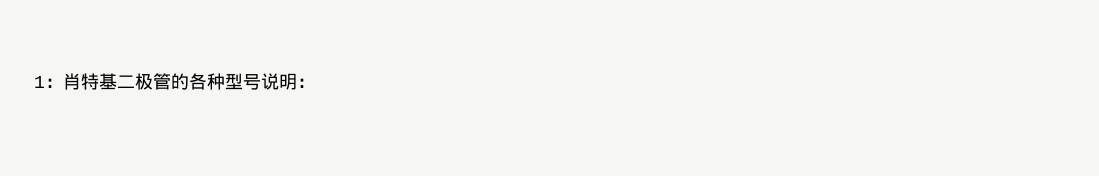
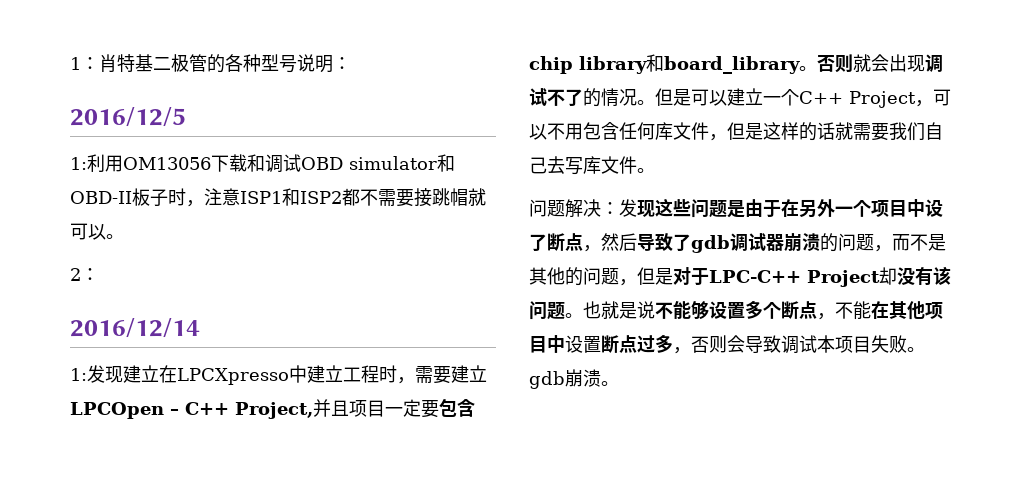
+ 2016/12/5
+ 1:利用OM13056下载和调试OBD simulator和OBD-II板子时，注意ISP1和ISP2都不需要接跳帽就可以。
+ 2：
+ 2016/12/14
+ 1:发现建立在LPCXpresso中建立工程时，需要建立LPCOpen – C++ Project,并且项目一定要包含chip library和board_library。否则就会出现调试不了的情况。但是可以建立一个C++ Project，可以不用包含任何库文件，但是这样的话就需要我们自己去写库文件。
+ 问题解决：发现这些问题是由于在另外一个项目中设了断点，然后导致了gdb调试器崩溃的问题，而不是其他的问题，但是对于LPC-C++ Project却没有该问题。也就是说不能够设置多个断点，不能在其他项目中设置断点过多，否则会导致调试本项目失败。gdb崩溃。

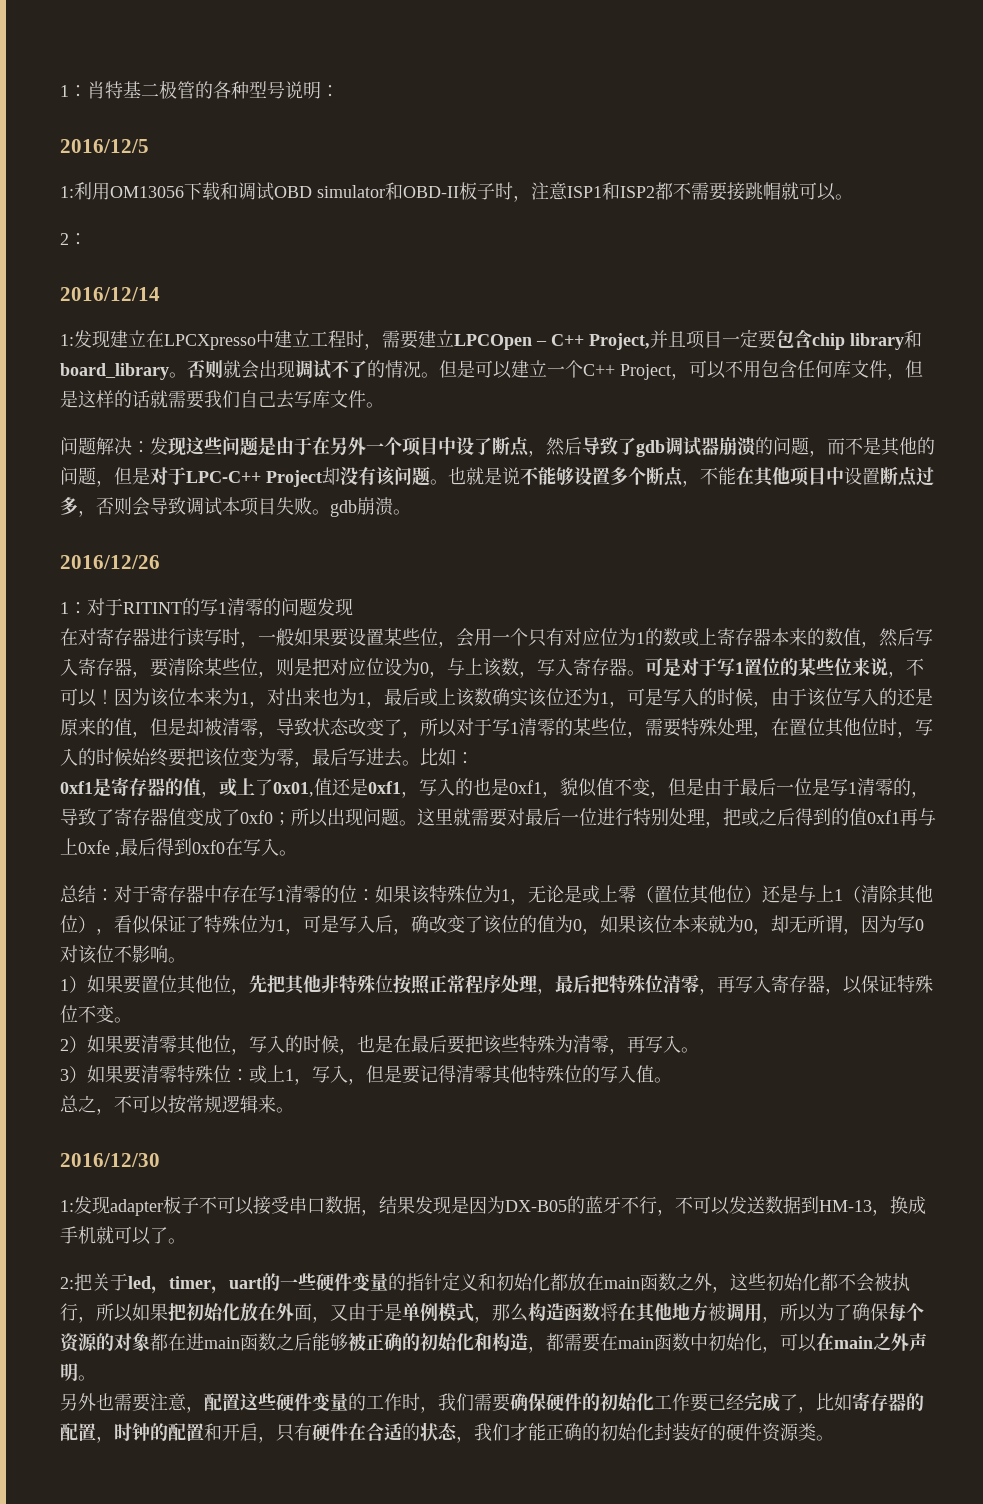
+ 2016/12/26
+ 1：对于RITINT的写1清零的问题发现
+ 在对寄存器进行读写时，一般如果要设置某些位，会用一个只有对应位为1的数或上寄存器本来的数值，然后写入寄存器，要清除某些位，则是把对应位设为0，与上该数，写入寄存器。可是对于写1置位的某些位来说，不可以！因为该位本来为1，对出来也为1，最后或上该数确实该位还为1，可是写入的时候，由于该位写入的还是原来的值，但是却被清零，导致状态改变了，所以对于写1清零的某些位，需要特殊处理，在置位其他位时，写入的时候始终要把该位变为零，最后写进去。比如：
+ 0xf1是寄存器的值，或上了0x01,值还是0xf1，写入的也是0xf1，貌似值不变，但是由于最后一位是写1清零的，导致了寄存器值变成了0xf0；所以出现问题。这里就需要对最后一位进行特别处理，把或之后得到的值0xf1再与上0xfe ,最后得到0xf0在写入。
+ 总结：对于寄存器中存在写1清零的位：如果该特殊位为1，无论是或上零（置位其他位）还是与上1（清除其他位），看似保证了特殊位为1，可是写入后，确改变了该位的值为0，如果该位本来就为0，却无所谓，因为写0对该位不影响。
+ 1）如果要置位其他位，先把其他非特殊位按照正常程序处理，最后把特殊位清零，再写入寄存器，以保证特殊位不变。
+ 2）如果要清零其他位，写入的时候，也是在最后要把该些特殊为清零，再写入。
+ 3）如果要清零特殊位：或上1，写入，但是要记得清零其他特殊位的写入值。
+ 总之，不可以按常规逻辑来。
+ 2016/12/30
+ 1:发现adapter板子不可以接受串口数据，结果发现是因为DX-B05的蓝牙不行，不可以发送数据到HM-13，换成手机就可以了。
+ 2:把关于led，timer，uart的一些硬件变量的指针定义和初始化都放在main函数之外，这些初始化都不会被执行，所以如果把初始化放在外面，又由于是单例模式，那么构造函数将在其他地方被调用，所以为了确保每个资源的对象都在进main函数之后能够被正确的初始化和构造，都需要在main函数中初始化，可以在main之外声明。
+ 另外也需要注意，配置这些硬件变量的工作时，我们需要确保硬件的初始化工作要已经完成了，比如寄存器的配置，时钟的配置和开启，只有硬件在合适的状态，我们才能正确的初始化封装好的硬件资源类。

